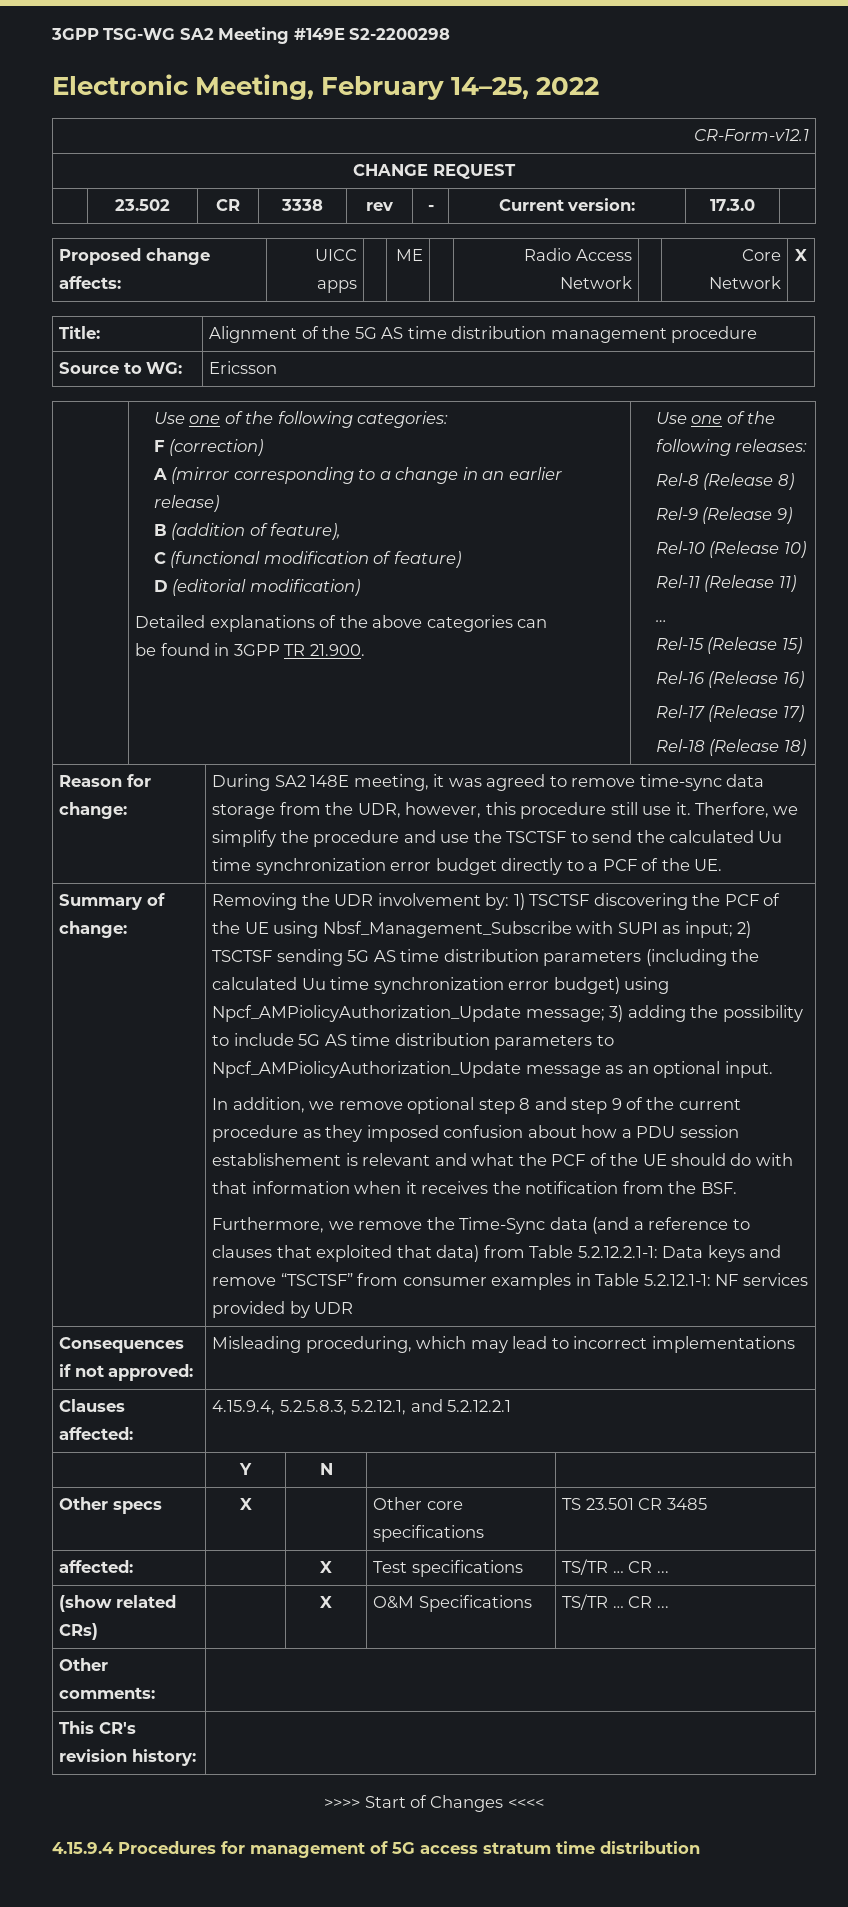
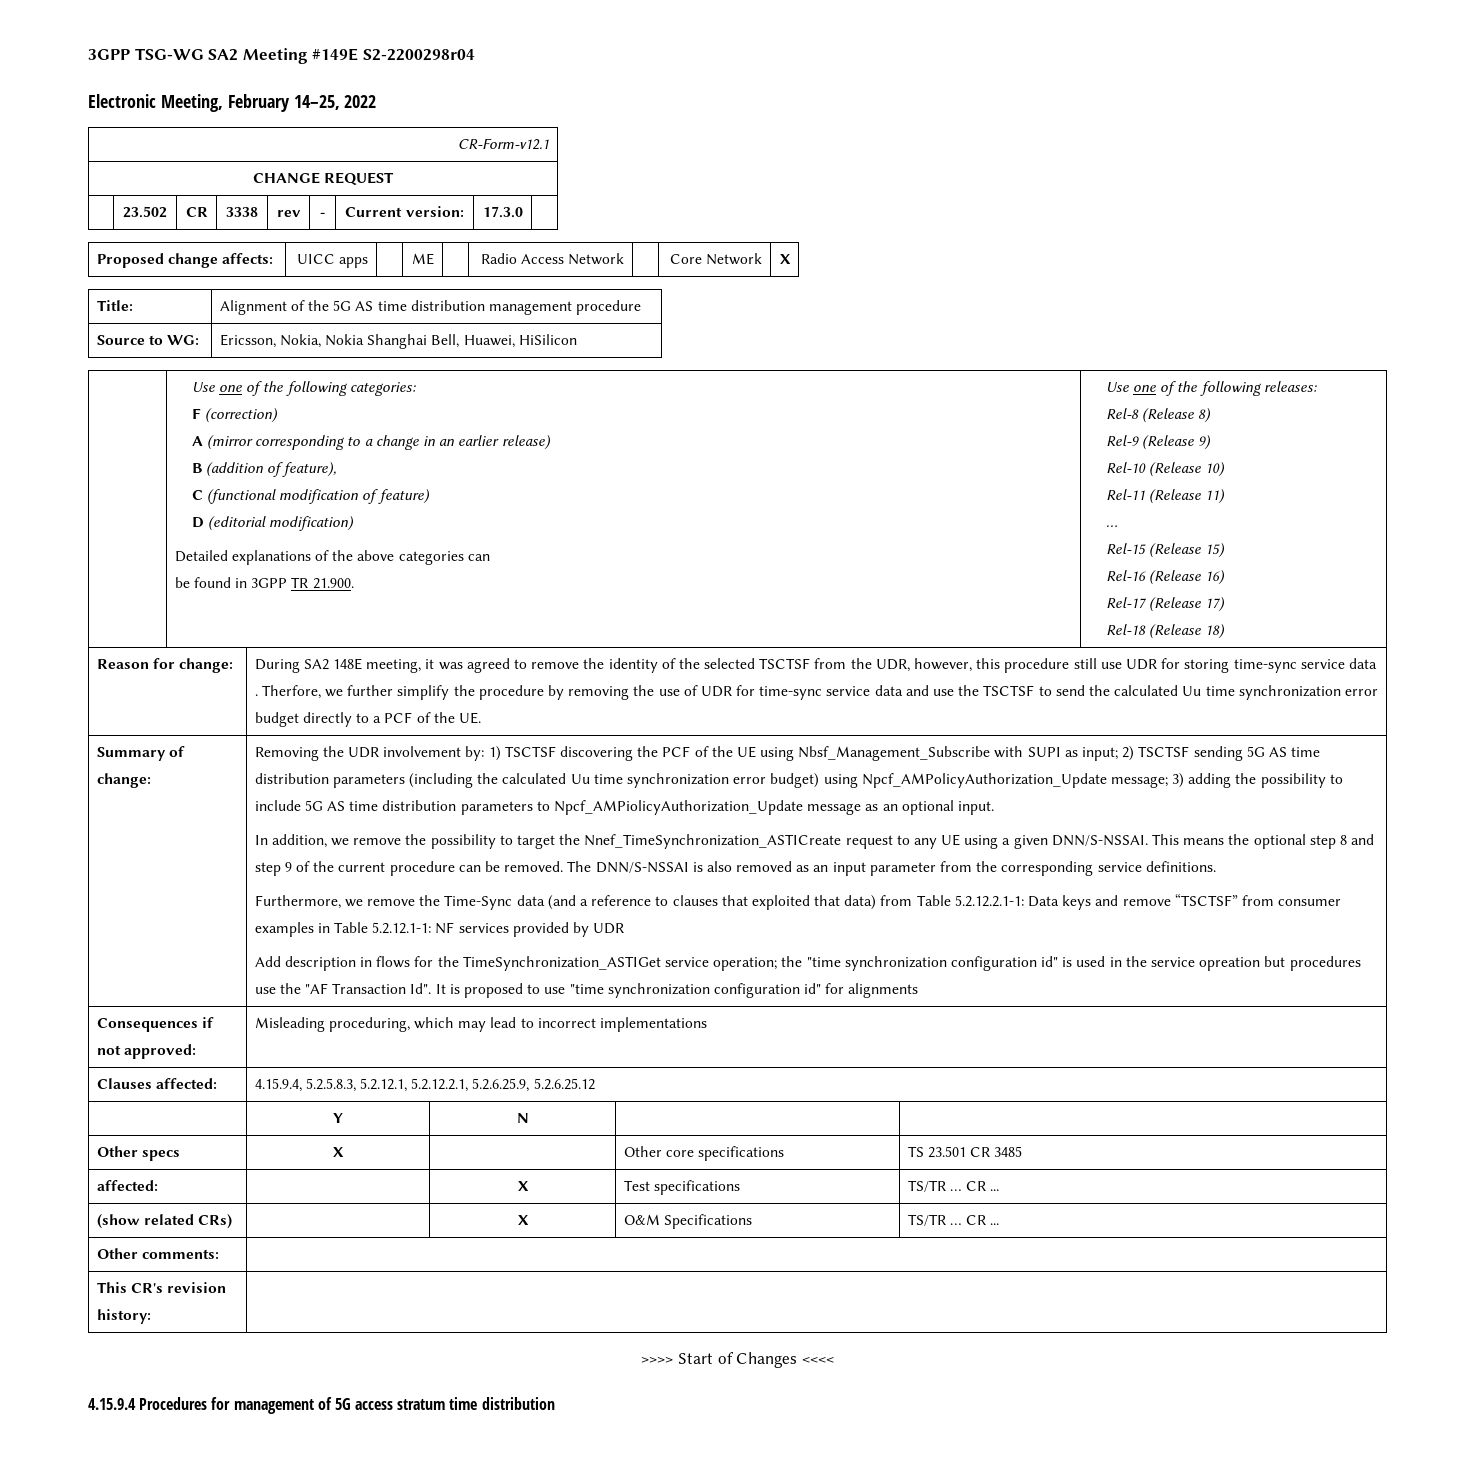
- 3GPP TSG-WG SA2 Meeting #149E S2-2200298
+ 3GPP TSG-WG SA2 Meeting #149E S2-2200298r04
- Source to WG: | Ericsson
+ Source to WG: | Ericsson, Nokia, Nokia Shanghai Bell, Huawei, HiSilicon
- During SA2 148E meeting, it was agreed to remove time-sync data storage from the UDR, however, this procedure still use it.
+ During SA2 148E meeting, it was agreed to remove the identity of the selected TSCTSF from the UDR, however, this procedure still use UDR for storing time-sync service data .
- Therfore, we simplify the procedure and use the TSCTSF to send the calculated Uu time synchronization error budget directly to a PCF of the UE.
+ Therfore, we further simplify the procedure by removing the use of UDR for time-sync service data and use the TSCTSF to send the calculated Uu time synchronization error budget directly to a PCF of the UE.
- Removing the UDR involvement by: 1) TSCTSF discovering the PCF of the UE using Nbsf_Management_Subscribe with SUPI as input; 2) TSCTSF sending 5G AS time distribution parameters (including the calculated Uu time synchronization error budget) using Npcf_AMPiolicyAuthorization_Update message; 3) adding the possibility to include 5G AS time distribution parameters to Npcf_AMPiolicyAuthorization_Update message as an optional input.
+ Removing the UDR involvement by: 1) TSCTSF discovering the PCF of the UE using Nbsf_Management_Subscribe with SUPI as input; 2) TSCTSF sending 5G AS time distribution parameters (including the calculated Uu time synchronization error budget) using Npcf_AMPolicyAuthorization_Update message; 3) adding the possibility to include 5G AS time distribution parameters to Npcf_AMPiolicyAuthorization_Update message as an optional input.
- In addition, we remove optional step 8 and step 9 of the current procedure as they imposed confusion about how a PDU session establishement is relevant and what the PCF of the UE should do with that information when it receives the notification from the BSF.
+ In addition, we remove the possibility to target the Nnef_TimeSynchronization_ASTICreate request to any UE using a given DNN/S-NSSAI. This means the optional step 8 and step 9 of the current procedure can be removed. The DNN/S-NSSAI is also removed as an input parameter from the corresponding service definitions.
+ Add description in flows for the TimeSynchronization_ASTIGet service operation; the "time synchronization configuration id" is used in the service opreation but procedures use the "AF Transaction Id". It is proposed to use "time synchronization configuration id" for alignments
- Clauses affected: | 4.15.9.4, 5.2.5.8.3, 5.2.12.1, and 5.2.12.2.1
+ Clauses affected: | 4.15.9.4, 5.2.5.8.3, 5.2.12.1, 5.2.12.2.1, 5.2.6.25.9, 5.2.6.25.12

